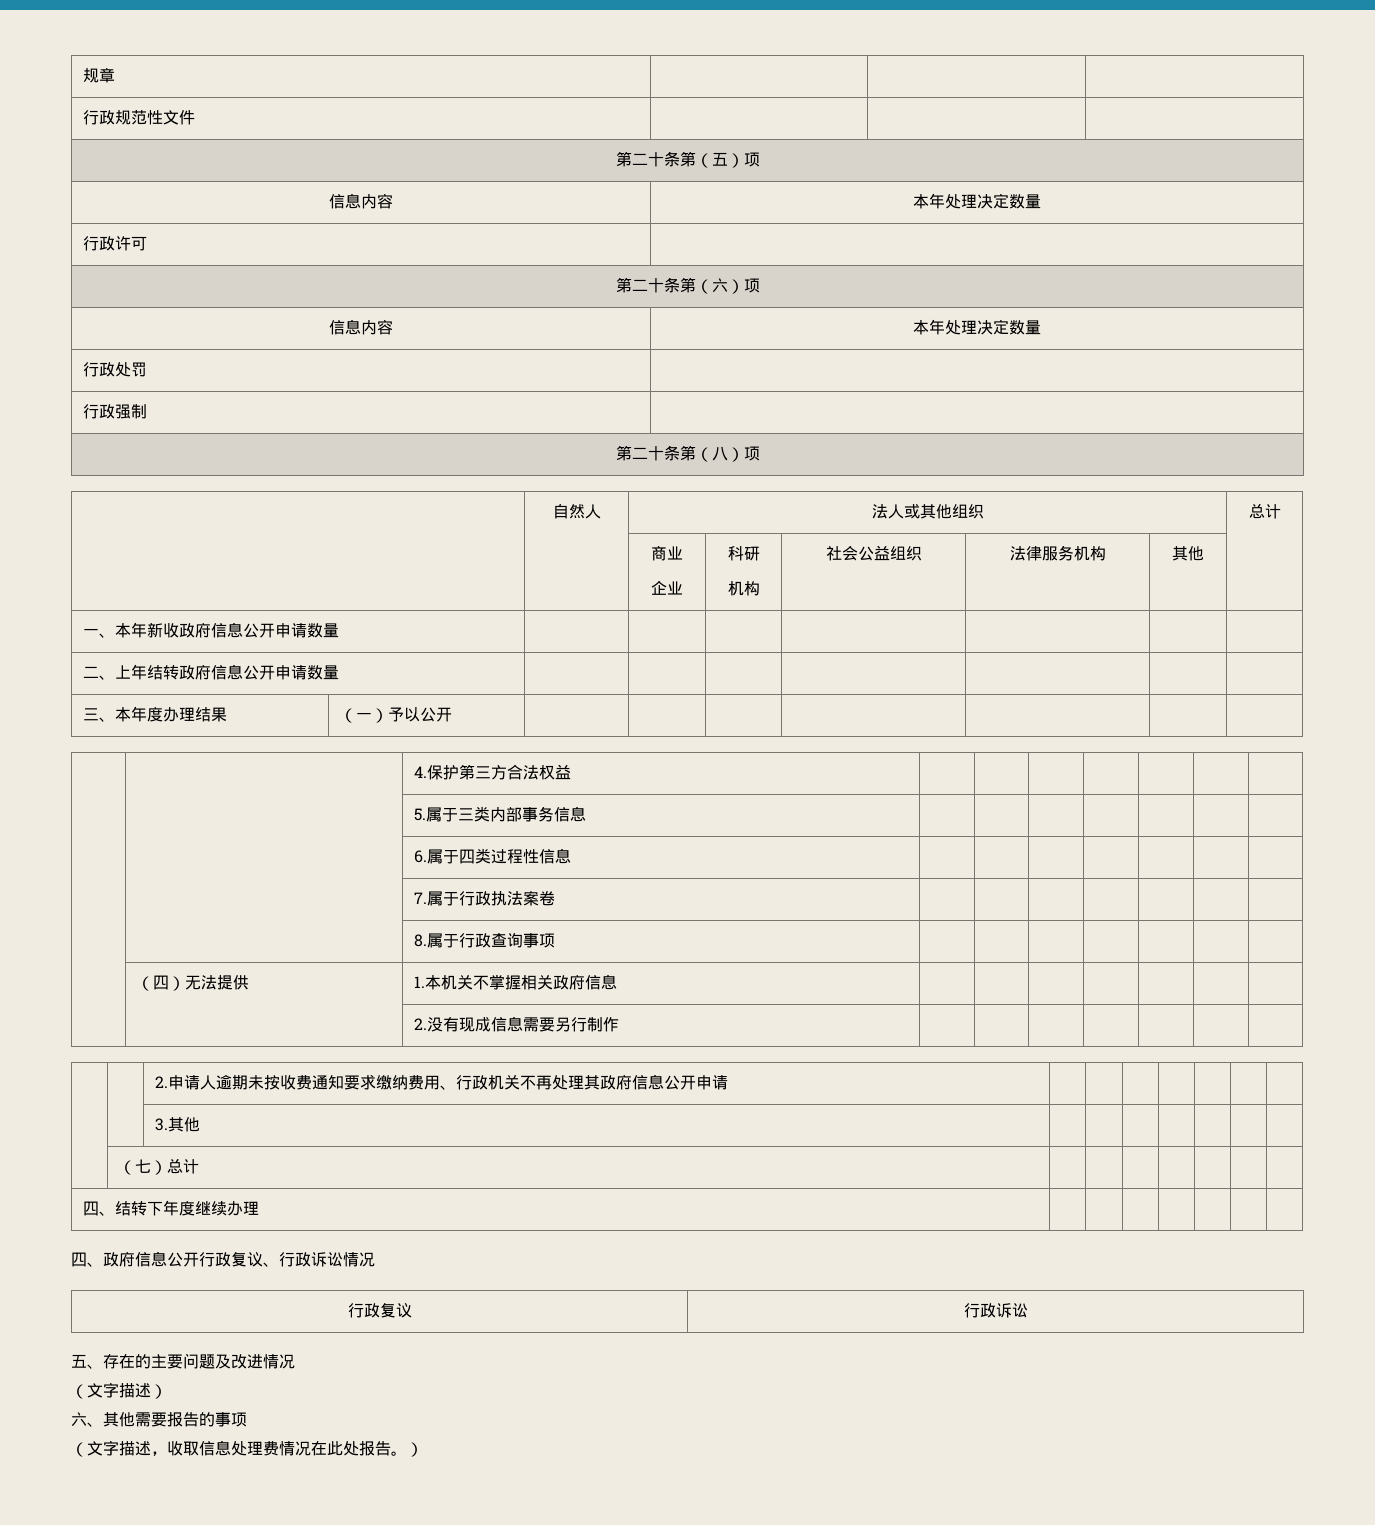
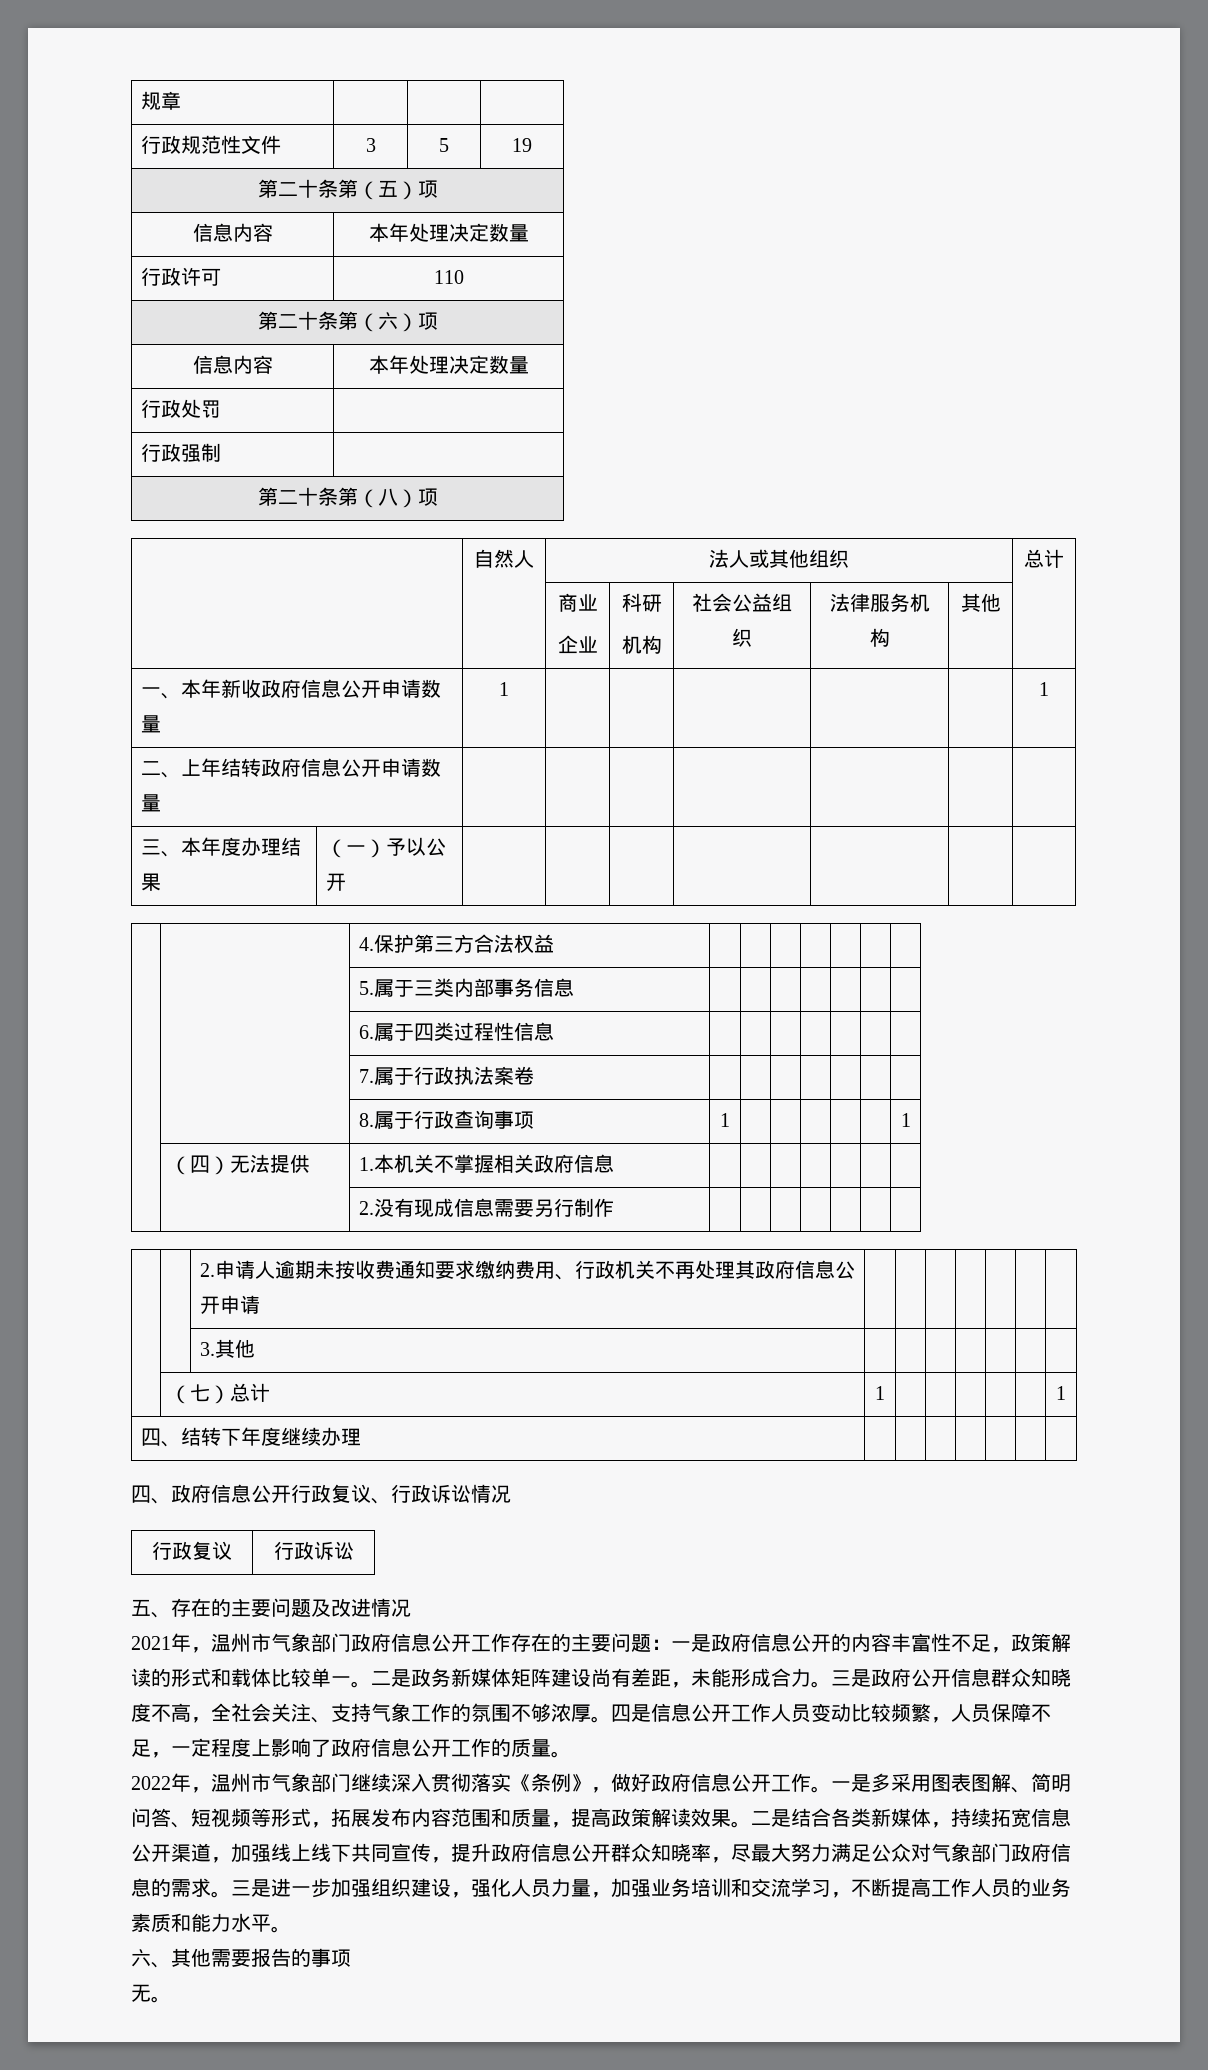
- 行政规范性文件 | | |
+ 行政规范性文件 | 3 | 5 | 19
- 行政许可 |
+ 行政许可 | 110
- 一、本年新收政府信息公开申请数量 | | | | | | |
+ 一、本年新收政府信息公开申请数量 | 1 | | | | | | 1
- | | 8.属于行政查询事项 | | | | | | |
+ | | 8.属于行政查询事项 | 1 | | | | | | 1
- | （七）总计 | | | | | | |
+ | （七）总计 | 1 | | | | | | 1
- （文字描述）
+ 2021年，温州市气象部门政府信息公开工作存在的主要问题：一是政府信息公开的内容丰富性不足，政策解读的形式和载体比较单一。二是政务新媒体矩阵建设尚有差距，未能形成合力。三是政府公开信息群众知晓度不高，全社会关注、支持气象工作的氛围不够浓厚。四是信息公开工作人员变动比较频繁，人员保障不足，一定程度上影响了政府信息公开工作的质量。
+ 2022年，温州市气象部门继续深入贯彻落实《条例》，做好政府信息公开工作。一是多采用图表图解、简明问答、短视频等形式，拓展发布内容范围和质量，提高政策解读效果。二是结合各类新媒体，持续拓宽信息公开渠道，加强线上线下共同宣传，提升政府信息公开群众知晓率，尽最大努力满足公众对气象部门政府信息的需求。三是进一步加强组织建设，强化人员力量，加强业务培训和交流学习，不断提高工作人员的业务素质和能力水平。
- （文字描述，收取信息处理费情况在此处报告。）
+ 无。

